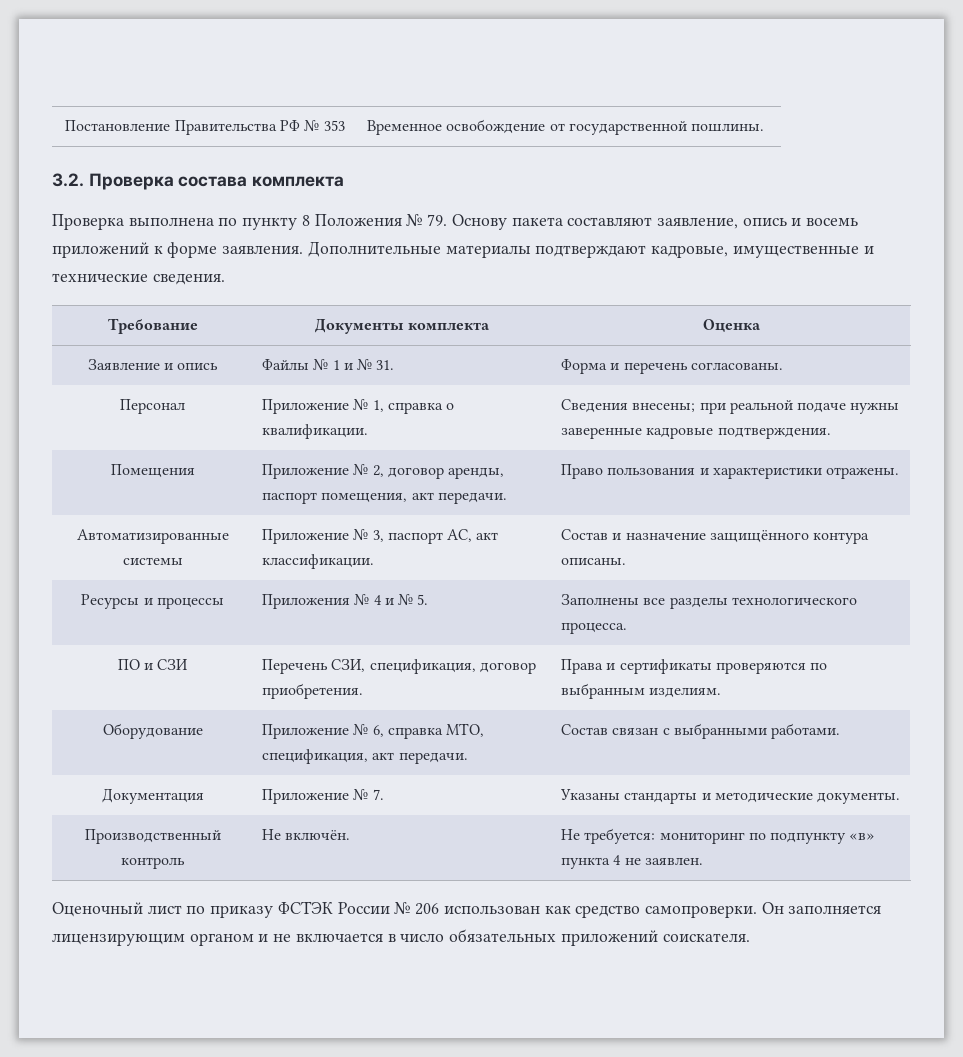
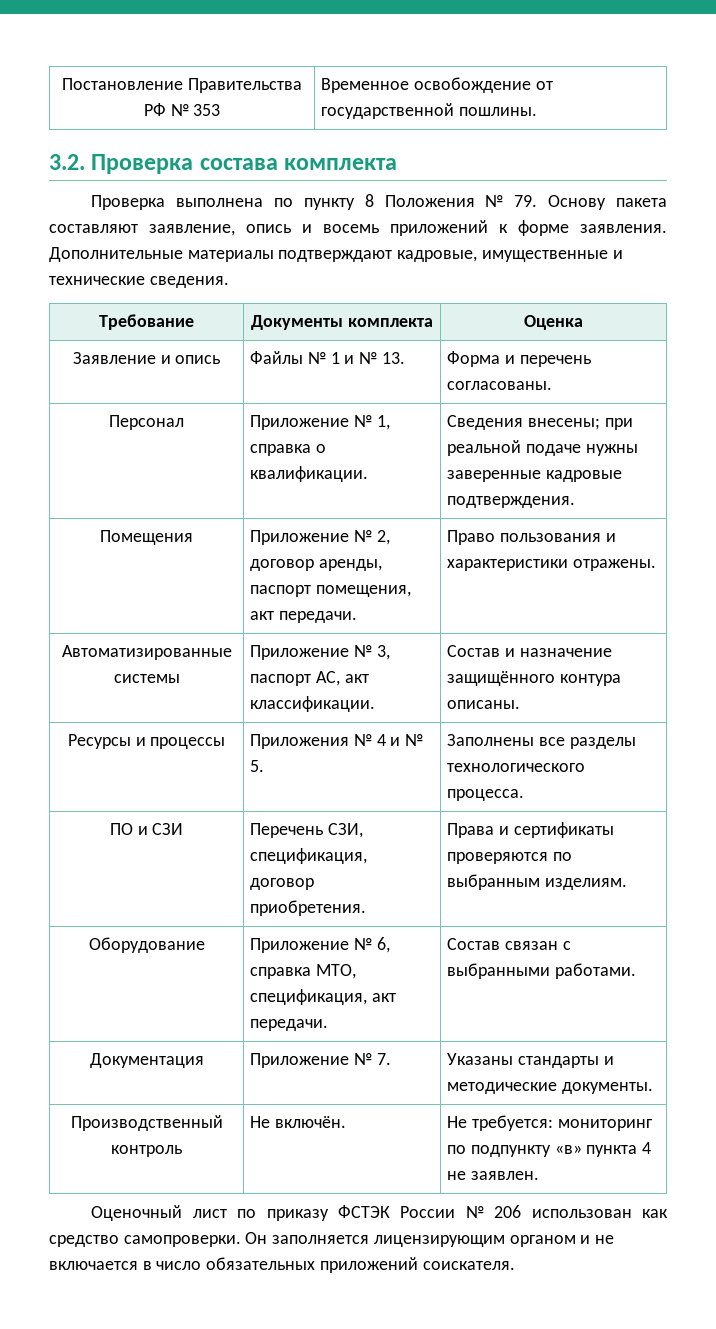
- Заявление и опись | Файлы № 1 и № 31. | Форма и перечень согласованы.
+ Заявление и опись | Файлы № 1 и № 13. | Форма и перечень согласованы.

